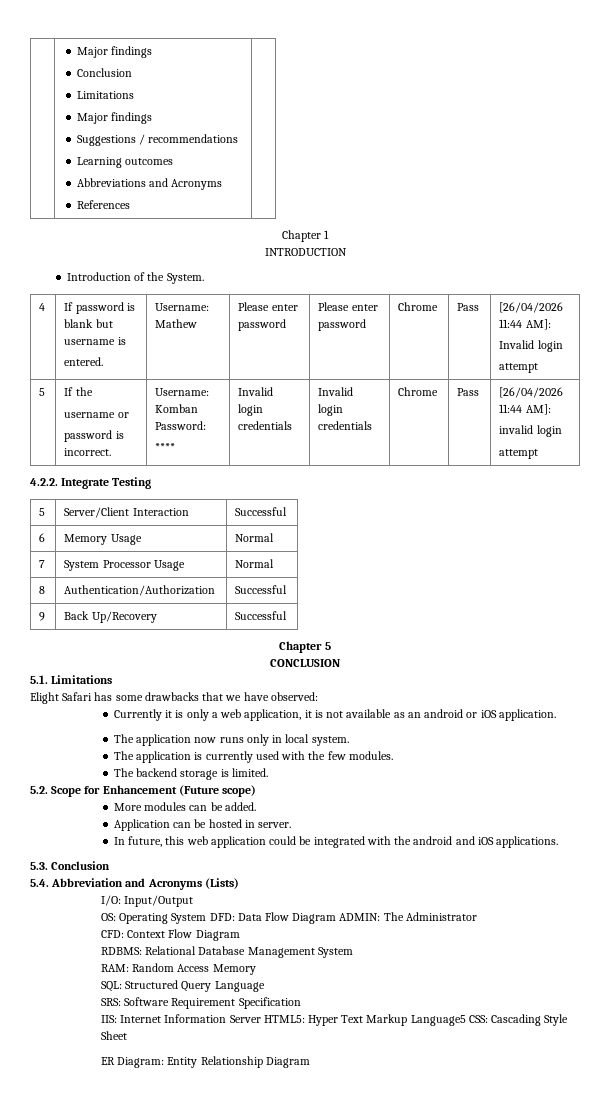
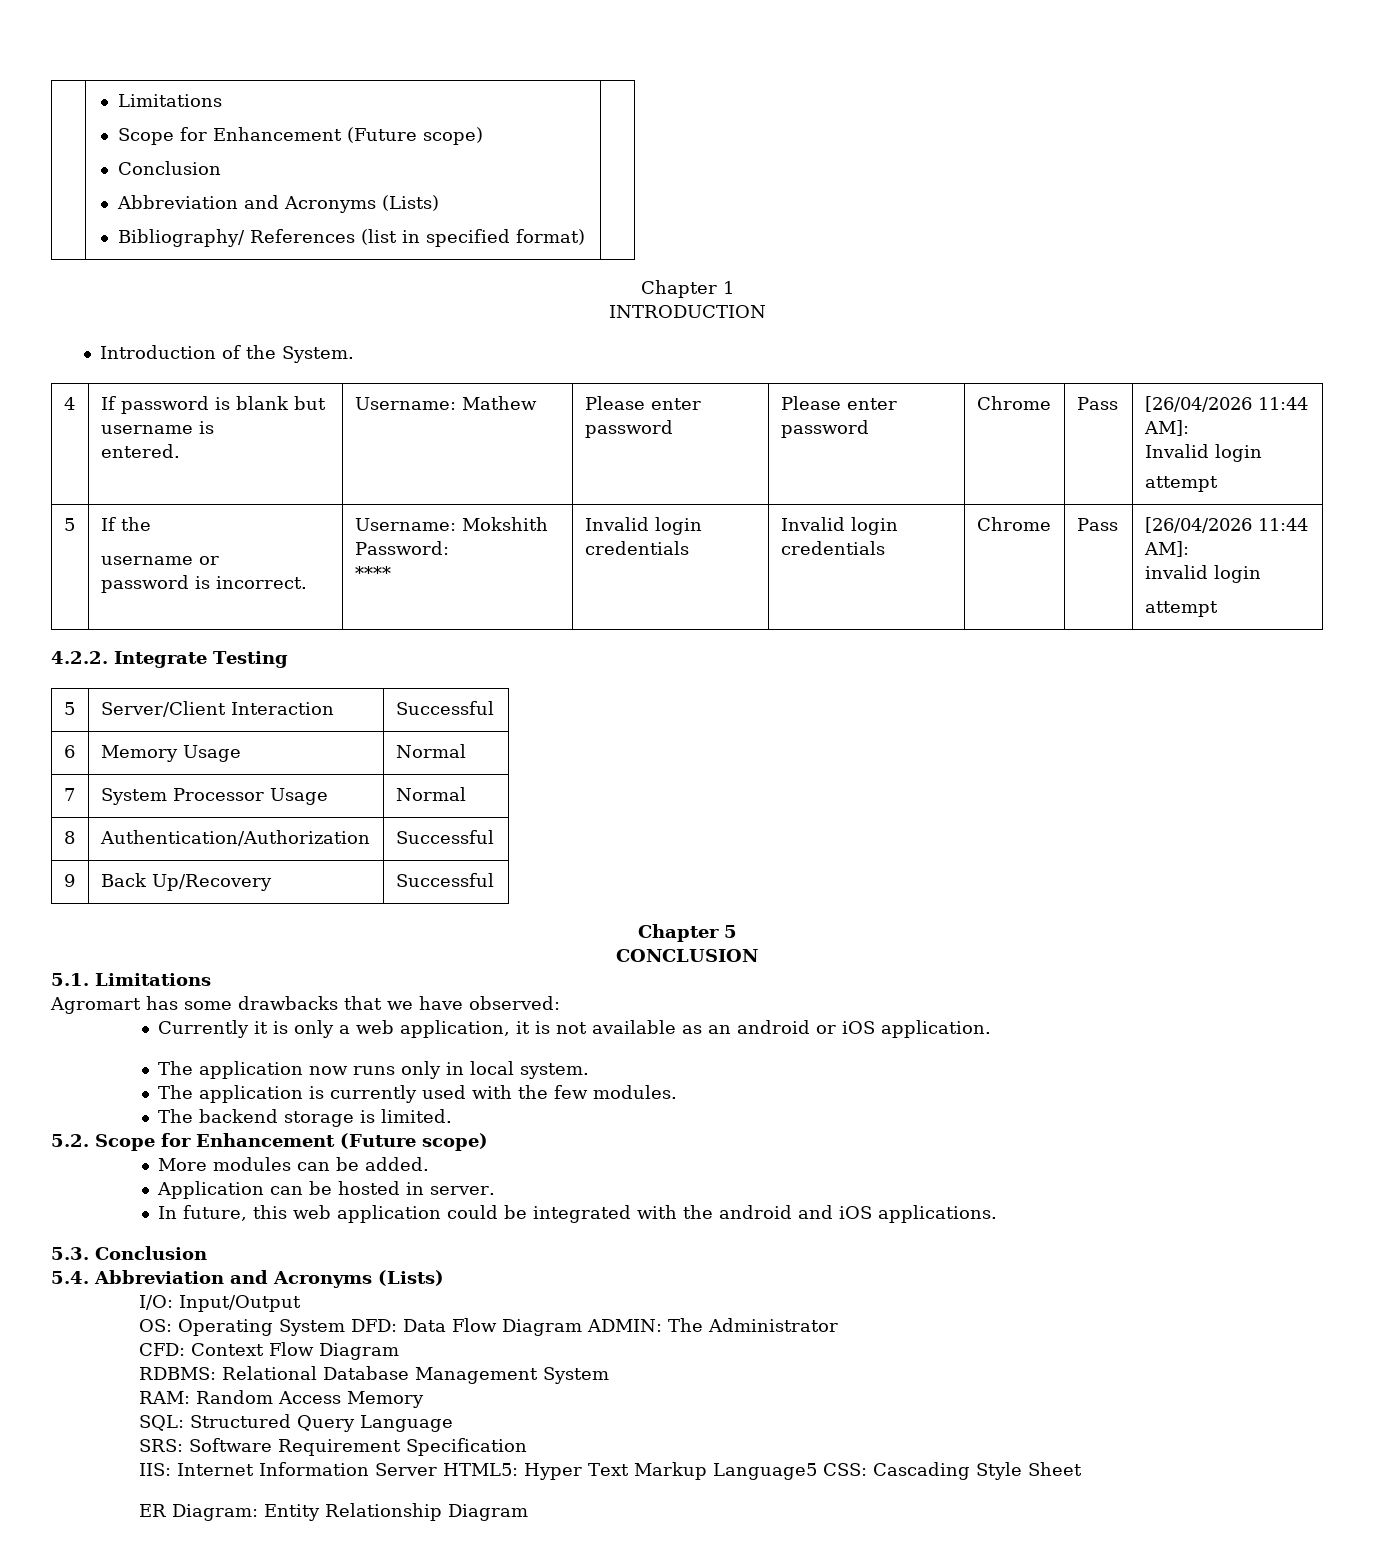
- | Major findings
+ | Limitations
+ Scope for Enhancement (Future scope)
  Conclusion
- Limitations
- Major findings
- Suggestions / recommendations
- Learning outcomes
- Abbreviations and Acronyms
- References |
+ Abbreviation and Acronyms (Lists)
+ Bibliography/ References (list in specified format) |
  5 | If the
  username or
- password is incorrect. | Username: Komban Password:
+ password is incorrect. | Username: Mokshith Password:
- Elight Safari has some drawbacks that we have observed:
+ Agromart has some drawbacks that we have observed:

